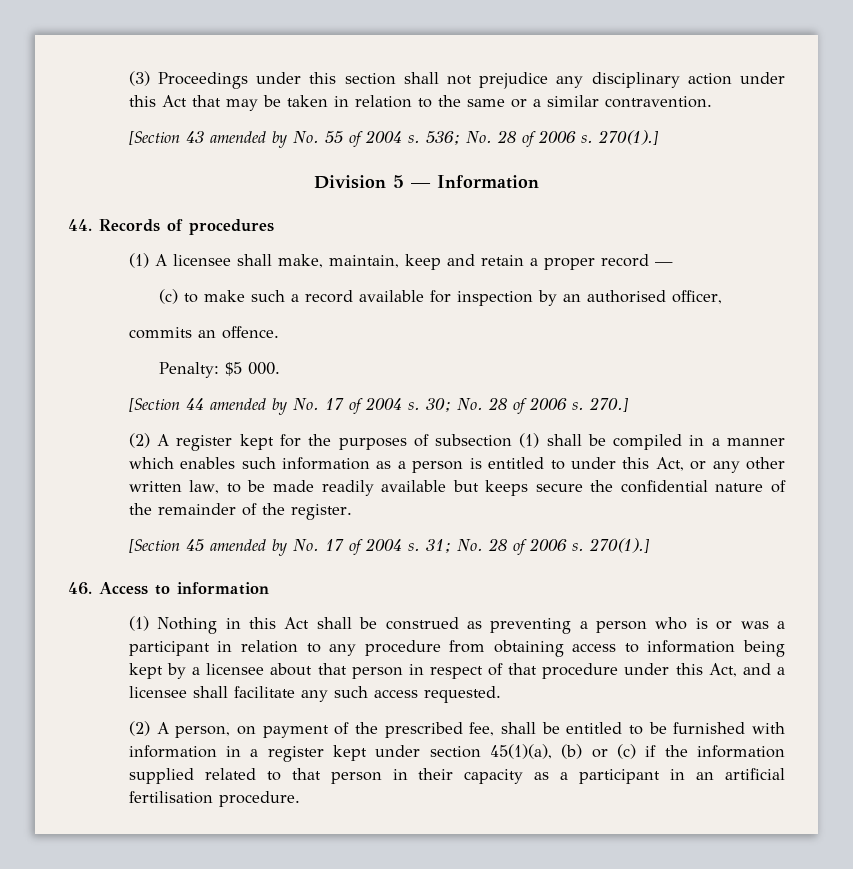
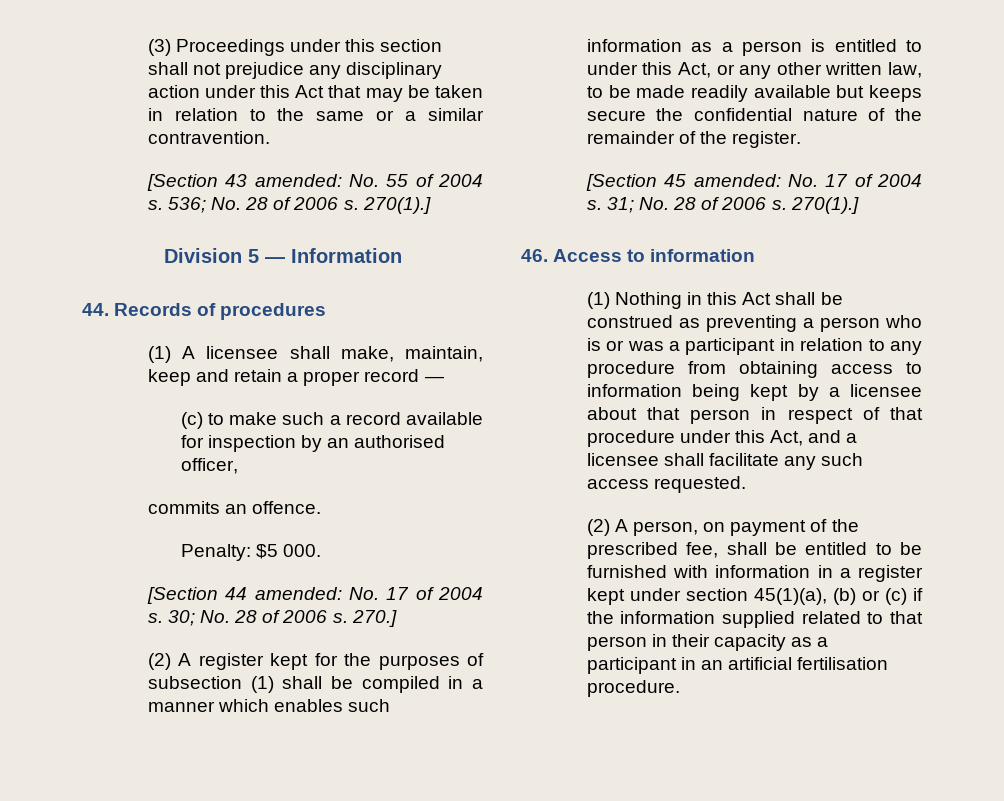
- [Section 43 amended by No. 55 of 2004 s.
+ [Section 43 amended: No. 55 of 2004 s.
- [Section 44 amended by No. 17 of 2004 s.
+ [Section 44 amended: No. 17 of 2004 s.
- [Section 45 amended by No. 17 of 2004 s.
+ [Section 45 amended: No. 17 of 2004 s.

